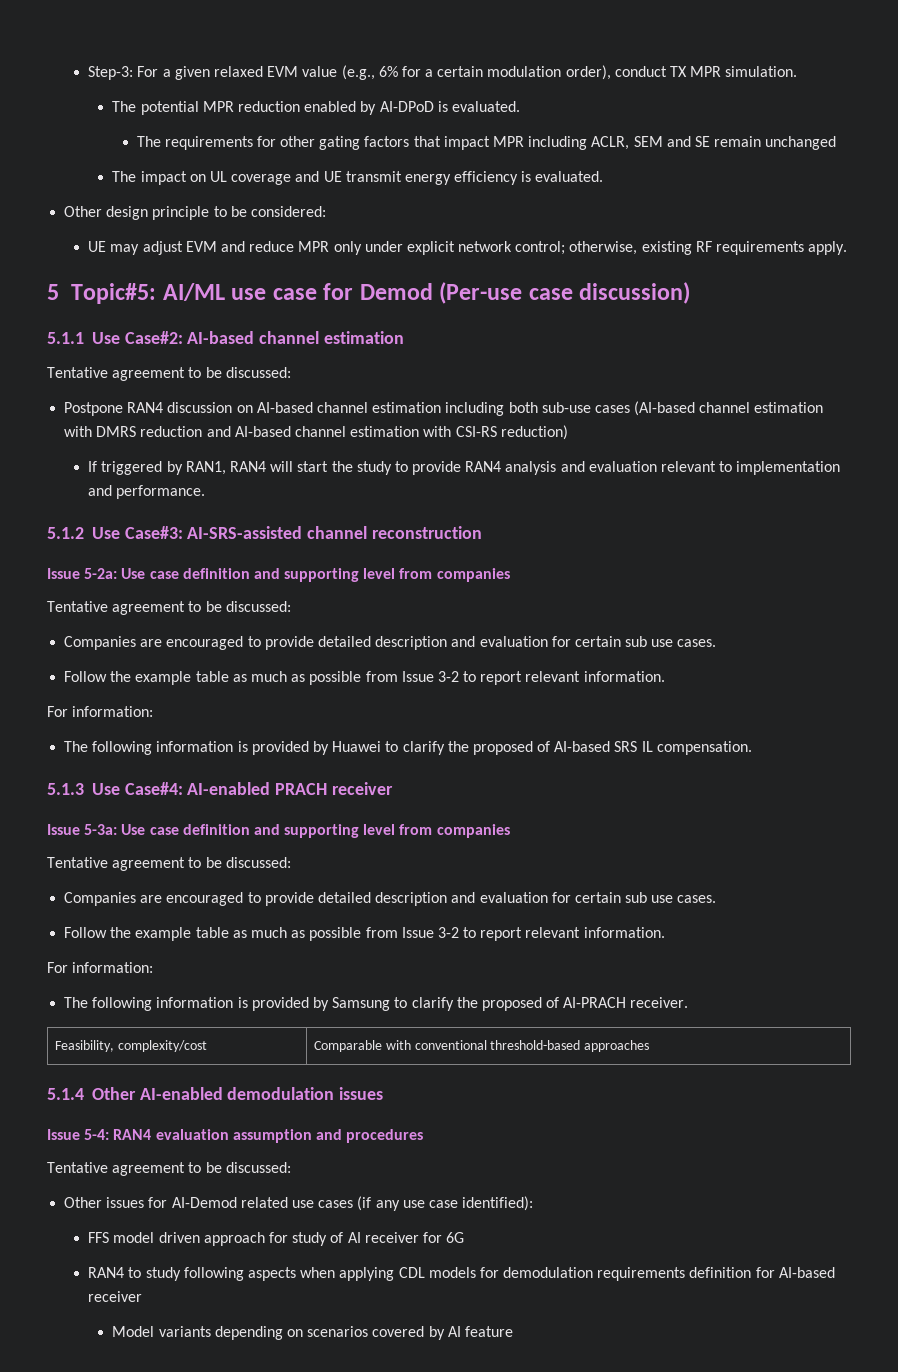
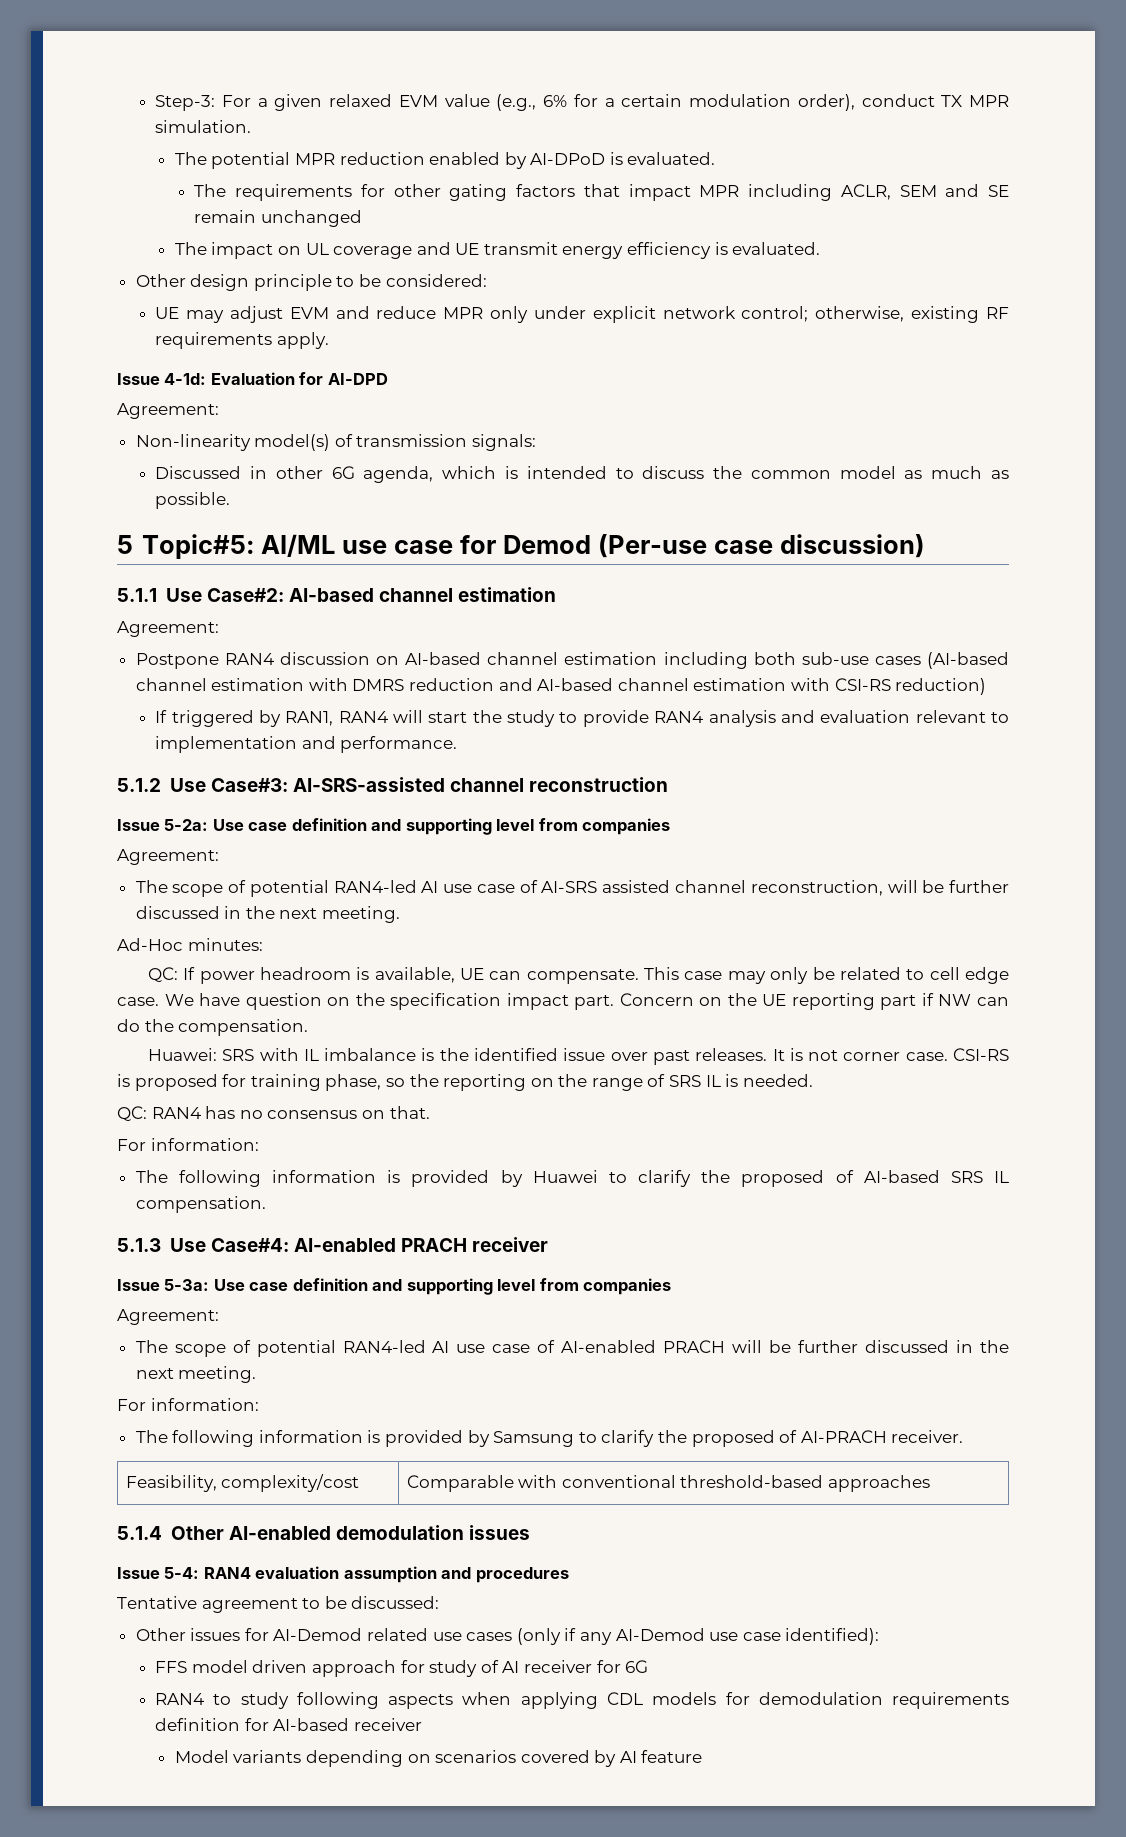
+ Issue 4-1d: Evaluation for AI-DPD
+ Agreement:
+ Non-linearity model(s) of transmission signals:
+ Discussed in other 6G agenda, which is intended to discuss the common model as much as possible.
  5.1.1 Use Case#2: AI-based channel estimation
- Tentative agreement to be discussed:
+ Agreement:
  Issue 5-2a: Use case definition and supporting level from companies
- Tentative agreement to be discussed:
- Companies are encouraged to provide detailed description and evaluation for certain sub use cases.
- Follow the example table as much as possible from Issue 3-2 to report relevant information.
+ Agreement:
+ The scope of potential RAN4-led AI use case of AI-SRS assisted channel reconstruction, will be further discussed in the next meeting.
+ Ad-Hoc minutes:
+ QC: If power headroom is available, UE can compensate. This case may only be related to cell edge case. We have question on the specification impact part. Concern on the UE reporting part if NW can do the compensation.
+ Huawei: SRS with IL imbalance is the identified issue over past releases. It is not corner case. CSI-RS is proposed for training phase, so the reporting on the range of SRS IL is needed.
+ QC: RAN4 has no consensus on that.
  Issue 5-3a: Use case definition and supporting level from companies
- Tentative agreement to be discussed:
- Companies are encouraged to provide detailed description and evaluation for certain sub use cases.
- Follow the example table as much as possible from Issue 3-2 to report relevant information.
+ Agreement:
+ The scope of potential RAN4-led AI use case of AI-enabled PRACH will be further discussed in the next meeting.
- Other issues for AI-Demod related use cases (if any use case identified):
+ Other issues for AI-Demod related use cases (only if any AI-Demod use case identified):

